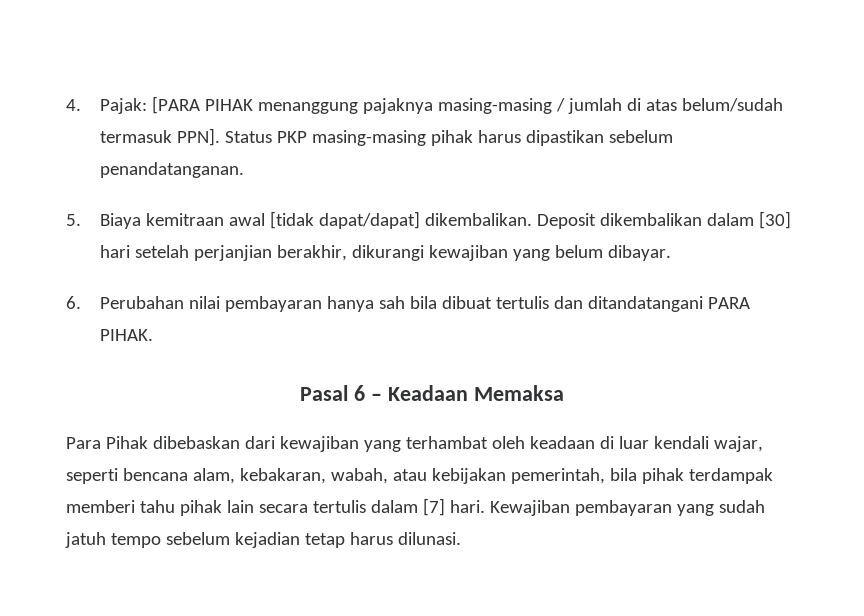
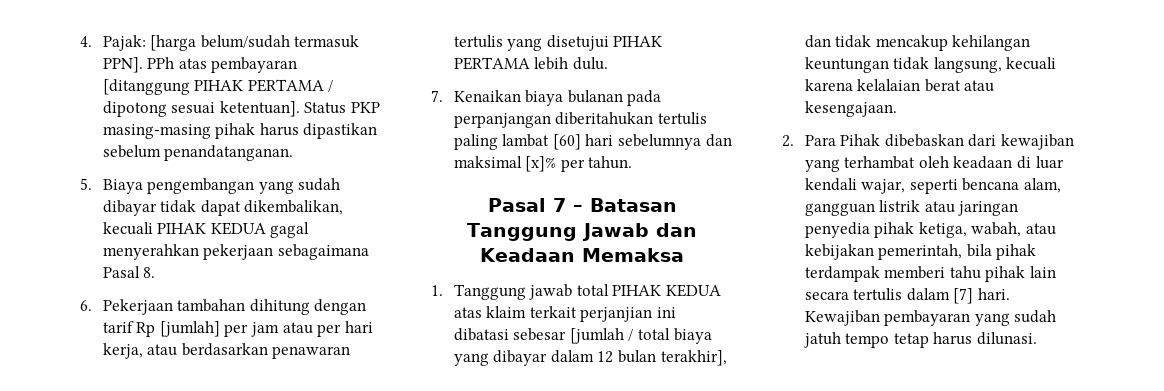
- 4. Pajak: [PARA PIHAK menanggung pajaknya masing-masing / jumlah di atas belum/sudah termasuk PPN].
+ 4. Pajak: [harga belum/sudah termasuk PPN]. PPh atas pembayaran [ditanggung PIHAK PERTAMA / dipotong sesuai ketentuan].
- 5. Biaya kemitraan awal [tidak dapat/dapat] dikembalikan. Deposit dikembalikan dalam [30] hari setelah perjanjian berakhir, dikurangi kewajiban yang belum dibayar.
- 6. Perubahan nilai pembayaran hanya sah bila dibuat tertulis dan ditandatangani PARA PIHAK.
- Pasal 6 – Keadaan Memaksa
- Para Pihak dibebaskan dari kewajiban yang terhambat oleh keadaan di luar kendali wajar, seperti bencana alam, kebakaran, wabah, atau kebijakan pemerintah, bila pihak terdampak memberi tahu pihak lain secara tertulis dalam [7] hari.
+ 5. Biaya pengembangan yang sudah dibayar tidak dapat dikembalikan, kecuali PIHAK KEDUA gagal menyerahkan pekerjaan sebagaimana Pasal 8.
+ 6. Pekerjaan tambahan dihitung dengan tarif Rp [jumlah] per jam atau per hari kerja, atau berdasarkan penawaran tertulis yang disetujui PIHAK PERTAMA lebih dulu.
+ 7. Kenaikan biaya bulanan pada perpanjangan diberitahukan tertulis paling lambat [60] hari sebelumnya dan maksimal [x]% per tahun.
+ Pasal 7 – Batasan Tanggung Jawab dan Keadaan Memaksa
+ 1. Tanggung jawab total PIHAK KEDUA atas klaim terkait perjanjian ini dibatasi sebesar [jumlah / total biaya yang dibayar dalam 12 bulan terakhir], dan tidak mencakup kehilangan keuntungan tidak langsung, kecuali karena kelalaian berat atau kesengajaan.
+ 2. Para Pihak dibebaskan dari kewajiban yang terhambat oleh keadaan di luar kendali wajar, seperti bencana alam, gangguan listrik atau jaringan penyedia pihak ketiga, wabah, atau kebijakan pemerintah, bila pihak terdampak memberi tahu pihak lain secara tertulis dalam [7] hari.
- Kewajiban pembayaran yang sudah jatuh tempo sebelum kejadian tetap harus dilunasi.
+ Kewajiban pembayaran yang sudah jatuh tempo tetap harus dilunasi.

